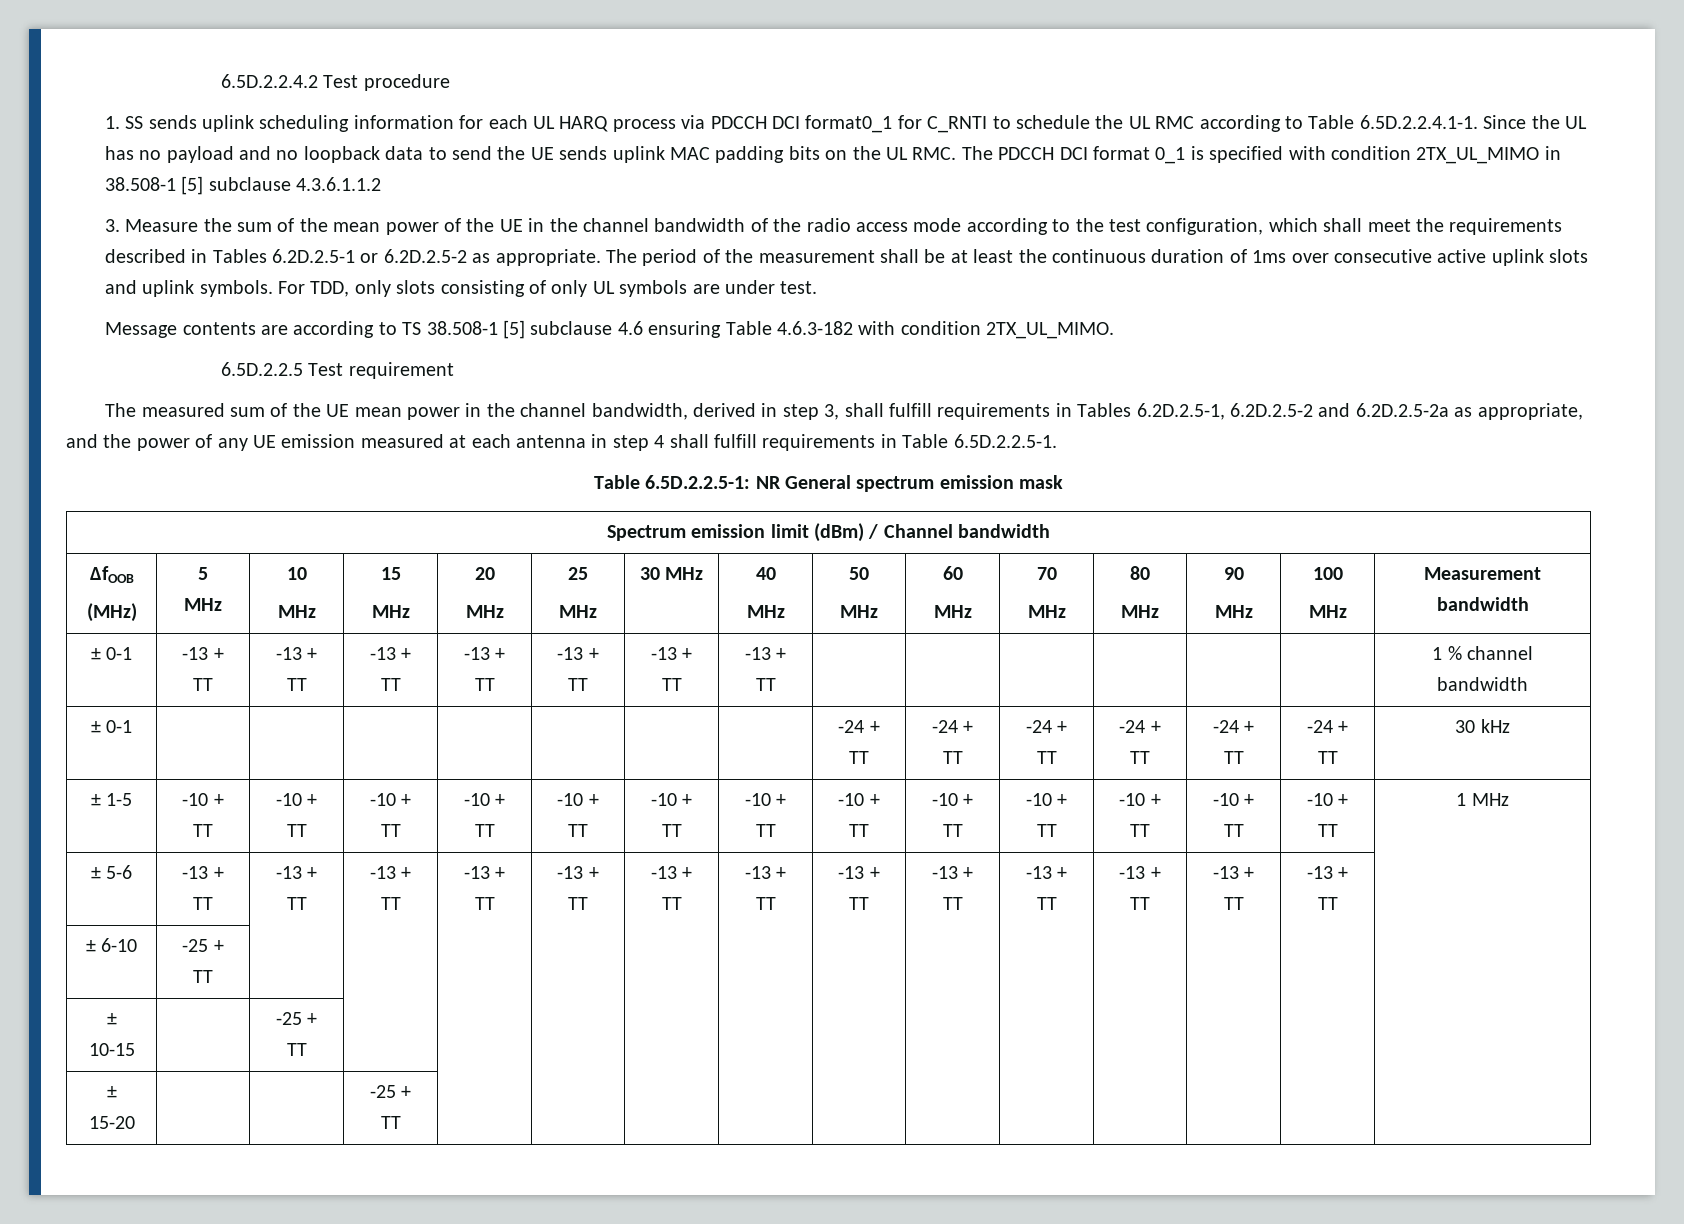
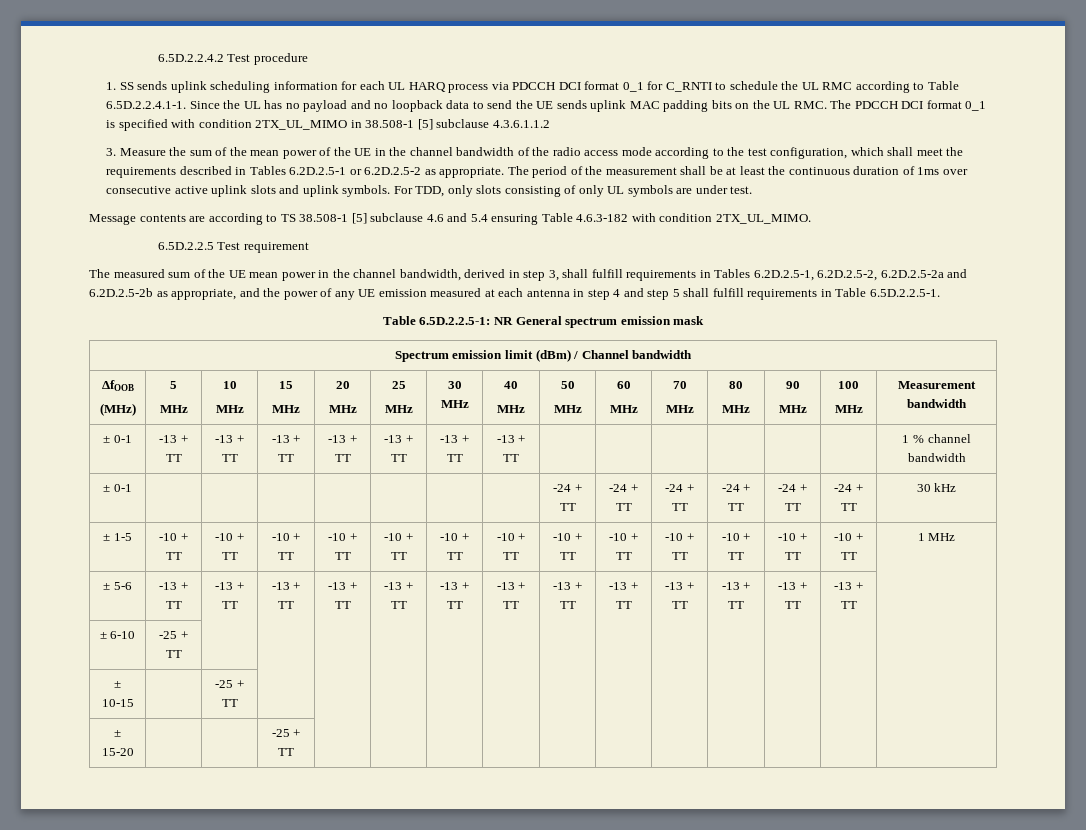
- 1. SS sends uplink scheduling information for each UL HARQ process via PDCCH DCI format0_1 for C_RNTI to schedule the UL RMC according to Table 6.5D.2.2.4.1-1. Since the UL has no payload and no loopback data to send the UE sends uplink MAC padding bits on the UL RMC. The PDCCH DCI format 0_1 is specified with condition 2TX_UL_MIMO in 38.508-1 [5] subclause 4.3.6.1.1.2
+ 1. SS sends uplink scheduling information for each UL HARQ process via PDCCH DCI format 0_1 for C_RNTI to schedule the UL RMC according to Table 6.5D.2.2.4.1-1. Since the UL has no payload and no loopback data to send the UE sends uplink MAC padding bits on the UL RMC. The PDCCH DCI format 0_1 is specified with condition 2TX_UL_MIMO in 38.508-1 [5] subclause 4.3.6.1.1.2
- Message contents are according to TS 38.508-1 [5] subclause 4.6 ensuring Table 4.6.3-182 with condition 2TX_UL_MIMO.
+ Message contents are according to TS 38.508-1 [5] subclause 4.6 and 5.4 ensuring Table 4.6.3-182 with condition 2TX_UL_MIMO.
- The measured sum of the UE mean power in the channel bandwidth, derived in step 3, shall fulfill requirements in Tables 6.2D.2.5-1, 6.2D.2.5-2 and 6.2D.2.5-2a as appropriate, and the power of any UE emission measured at each antenna in step 4 shall fulfill requirements in Table 6.5D.2.2.5-1.
+ The measured sum of the UE mean power in the channel bandwidth, derived in step 3, shall fulfill requirements in Tables 6.2D.2.5-1, 6.2D.2.5-2, 6.2D.2.5-2a and 6.2D.2.5-2b as appropriate, and the power of any UE emission measured at each antenna in step 4 and step 5 shall fulfill requirements in Table 6.5D.2.2.5-1.

